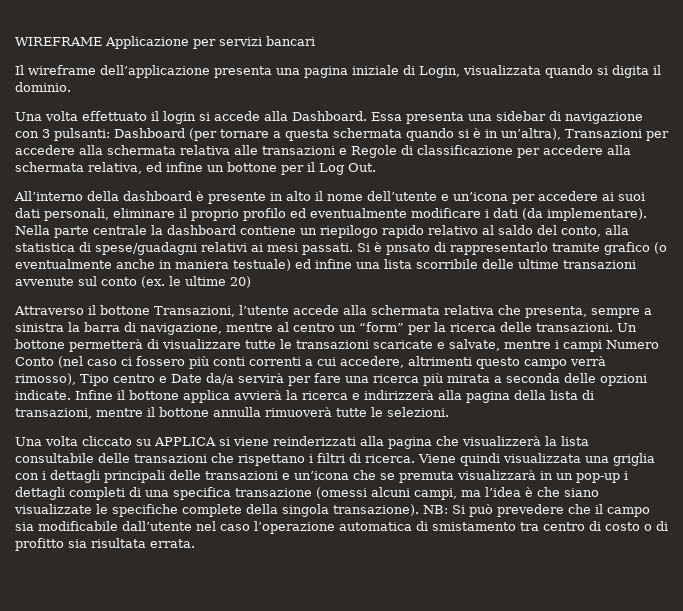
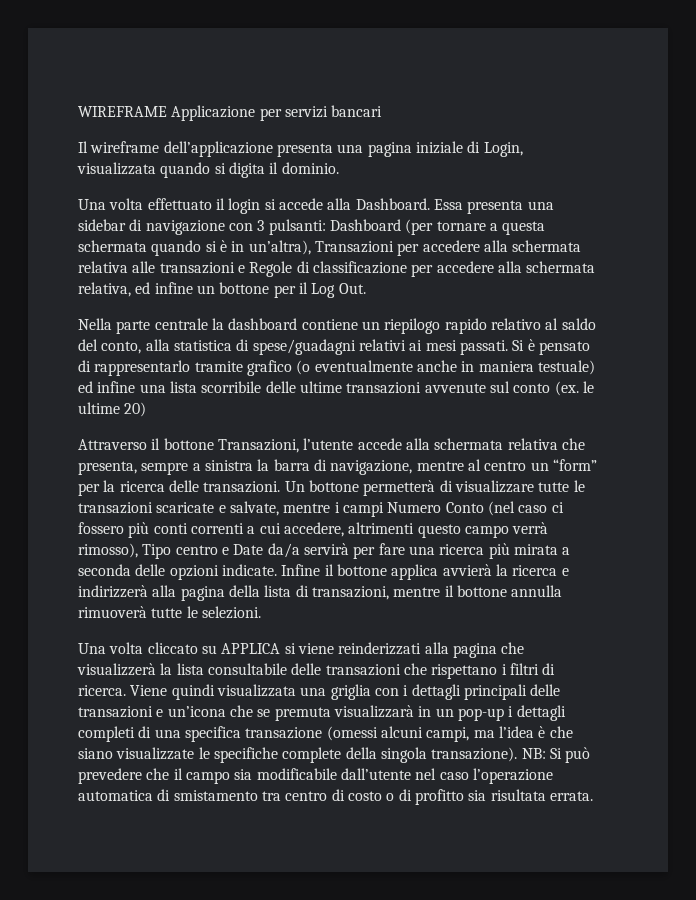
- All’interno della dashboard è presente in alto il nome dell’utente e un’icona per accedere ai suoi dati personali, eliminare il proprio profilo ed eventualmente modificare i dati (da implementare).
- Si è pnsato di rappresentarlo tramite grafico (o eventualmente anche in maniera testuale) ed infine una lista scorribile delle ultime transazioni avvenute sul conto (ex. le ultime 20)
+ Si è pensato di rappresentarlo tramite grafico (o eventualmente anche in maniera testuale) ed infine una lista scorribile delle ultime transazioni avvenute sul conto (ex. le ultime 20)

